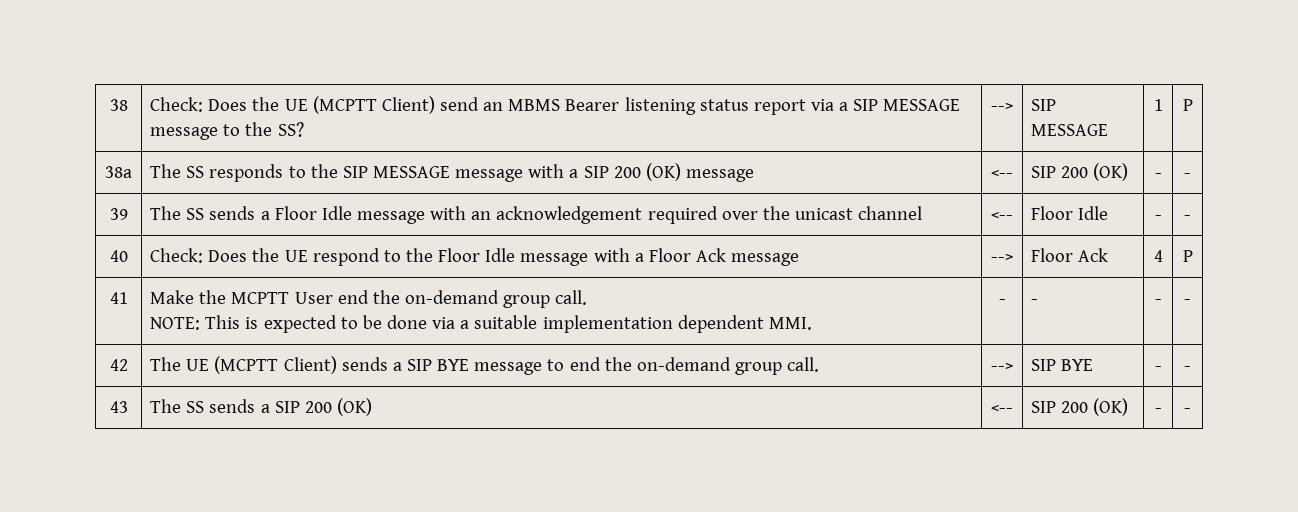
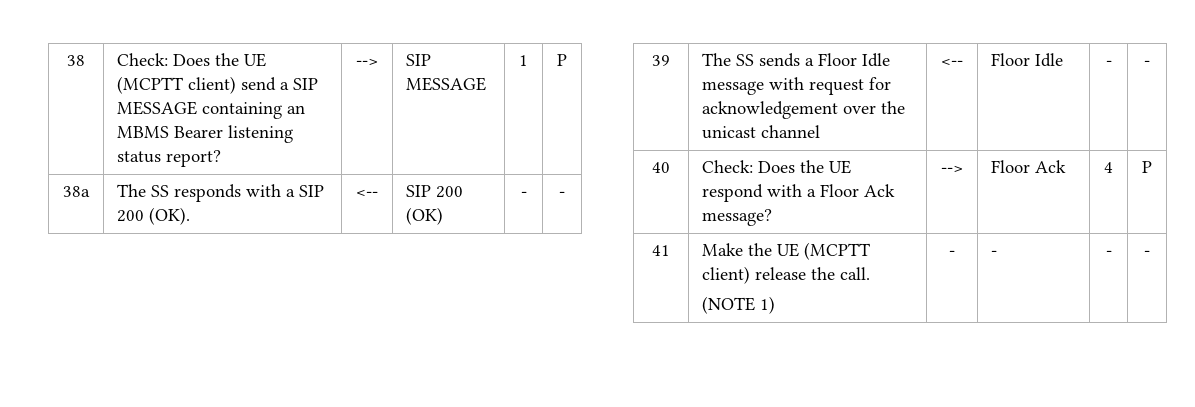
- 38 | Check: Does the UE (MCPTT Client) send an MBMS Bearer listening status report via a SIP MESSAGE message to the SS? | --> | SIP MESSAGE | 1 | P
+ 38 | Check: Does the UE (MCPTT client) send a SIP MESSAGE containing an MBMS Bearer listening status report? | --> | SIP MESSAGE | 1 | P
- 38a | The SS responds to the SIP MESSAGE message with a SIP 200 (OK) message | <-- | SIP 200 (OK) | - | -
+ 38a | The SS responds with a SIP 200 (OK). | <-- | SIP 200 (OK) | - | -
- 39 | The SS sends a Floor Idle message with an acknowledgement required over the unicast channel | <-- | Floor Idle | - | -
+ 39 | The SS sends a Floor Idle message with request for acknowledgement over the unicast channel | <-- | Floor Idle | - | -
- 40 | Check: Does the UE respond to the Floor Idle message with a Floor Ack message | --> | Floor Ack | 4 | P
+ 40 | Check: Does the UE respond with a Floor Ack message? | --> | Floor Ack | 4 | P
- 41 | Make the MCPTT User end the on-demand group call.
- NOTE: This is expected to be done via a suitable implementation dependent MMI. | - | - | - | -
- 42 | The UE (MCPTT Client) sends a SIP BYE message to end the on-demand group call. | --> | SIP BYE | - | -
- 43 | The SS sends a SIP 200 (OK) | <-- | SIP 200 (OK) | - | -
+ 41 | Make the UE (MCPTT client) release the call.
+ (NOTE 1) | - | - | - | -

